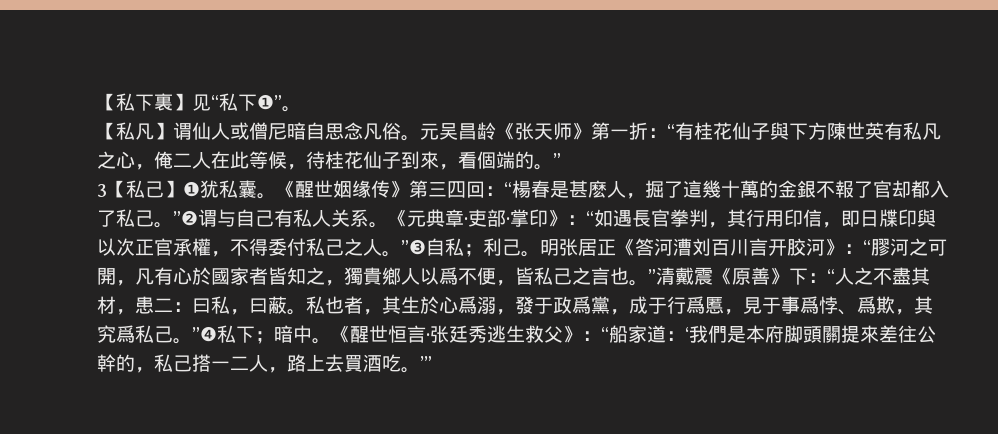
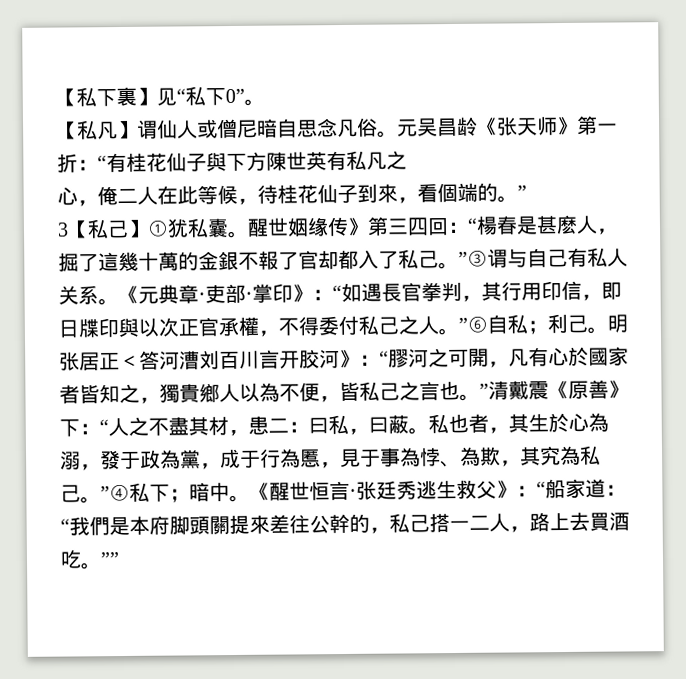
- 【私下裏】见“私下❶”。
+ 【私下裏】见“私下0”。
- 元吴昌龄《张天师》第一折：“有桂花仙子與下方陳世英有私凡之心，俺二人在此等候，待桂花仙子到來，看個端的。”
+ 元吴昌龄《张天师》第一折：“有桂花仙子與下方陳世英有私凡之
+ 心，俺二人在此等候，待桂花仙子到來，看個端的。”
- 3【私己】❶犹私囊。
+ 3【私己】①犹私囊。
- 《醒世姻缘传》第三四回：“楊春是甚麽人，掘了這幾十萬的金銀不報了官却都入了私己。”❷谓与自己有私人关系。
+ 醒世姻缘传》第三四回：“楊春是甚麽人，掘了這幾十萬的金銀不報了官却都入了私己。”③谓与自己有私人关系。
- 《元典章·吏部·掌印》：“如遇長官拳判，其行用印信，即日牒印與以次正官承權，不得委付私己之人。”❸自私；利己。
+ 《元典章·吏部·掌印》：“如遇長官拳判，其行用印信，即日牒印與以次正官承權，不得委付私己之人。”⑥自私；利己。
- 明张居正《答河漕刘百川言开胶河》：“膠河之可開，凡有心於國家者皆知之，獨貴鄉人以爲不便，皆私己之言也。”清戴震《原善》下：“人之不盡其材，患二：曰私，曰蔽。
+ 明张居正＜答河漕刘百川言开胶河》：“膠河之可開，凡有心於國家者皆知之，獨貴鄉人以為不便，皆私己之言也。”清戴震《原善》下：“人之不盡其材，患二：曰私，曰蔽。
- 私也者，其生於心爲溺，發于政爲黨，成于行爲慝，見于事爲悖、爲欺，其究爲私己。”❹私下；暗中。
+ 私也者，其生於心為溺，發于政為黨，成于行為慝，見于事為悖、為欺，其究為私己。”④私下；暗中。
- 《醒世恒言·张廷秀逃生救父》：“船家道：‘我們是本府脚頭關提來差往公幹的，私己搭一二人，路上去買酒吃。’”
+ 《醒世恒言·张廷秀逃生救父》：“船家道：“我們是本府脚頭關提來差往公幹的，私己搭一二人，路上去買酒吃。””

